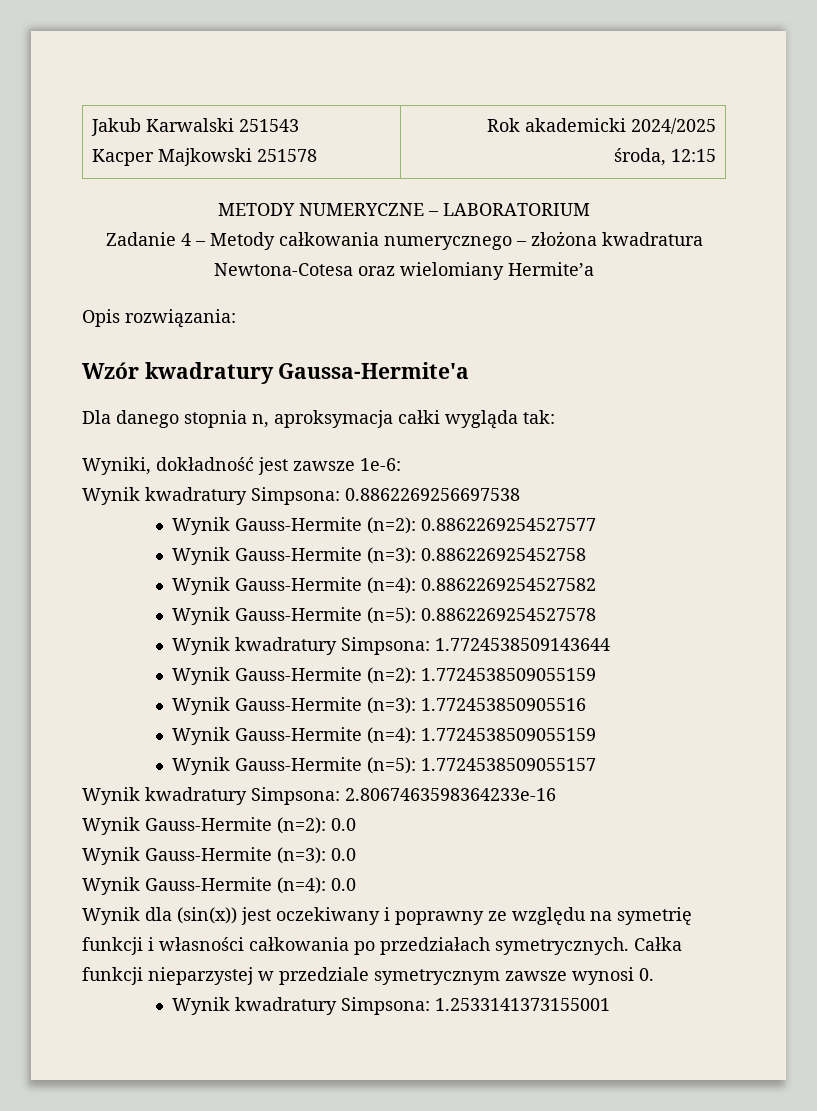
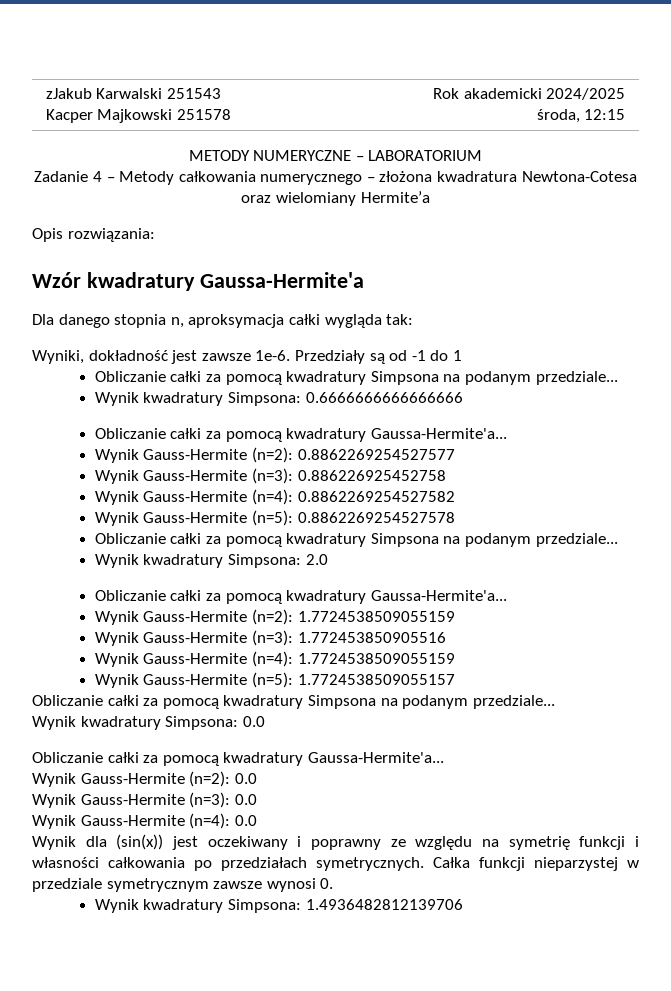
- Jakub Karwalski 251543
+ zJakub Karwalski 251543
- Wyniki, dokładność jest zawsze 1e-6:
- Wynik kwadratury Simpsona: 0.8862269256697538
+ Wyniki, dokładność jest zawsze 1e-6. Przedziały są od -1 do 1
+ Obliczanie całki za pomocą kwadratury Simpsona na podanym przedziale...
+ Wynik kwadratury Simpsona: 0.6666666666666666
+ Obliczanie całki za pomocą kwadratury Gaussa-Hermite'a...
  Wynik Gauss-Hermite (n=5): 0.8862269254527578
- Wynik kwadratury Simpsona: 1.7724538509143644
+ Obliczanie całki za pomocą kwadratury Simpsona na podanym przedziale...
+ Wynik kwadratury Simpsona: 2.0
+ Obliczanie całki za pomocą kwadratury Gaussa-Hermite'a...
  Wynik Gauss-Hermite (n=5): 1.7724538509055157
- Wynik kwadratury Simpsona: 2.8067463598364233e-16
+ Obliczanie całki za pomocą kwadratury Simpsona na podanym przedziale...
+ Wynik kwadratury Simpsona: 0.0
+ Obliczanie całki za pomocą kwadratury Gaussa-Hermite'a...
- Wynik kwadratury Simpsona: 1.2533141373155001
+ Wynik kwadratury Simpsona: 1.4936482812139706

